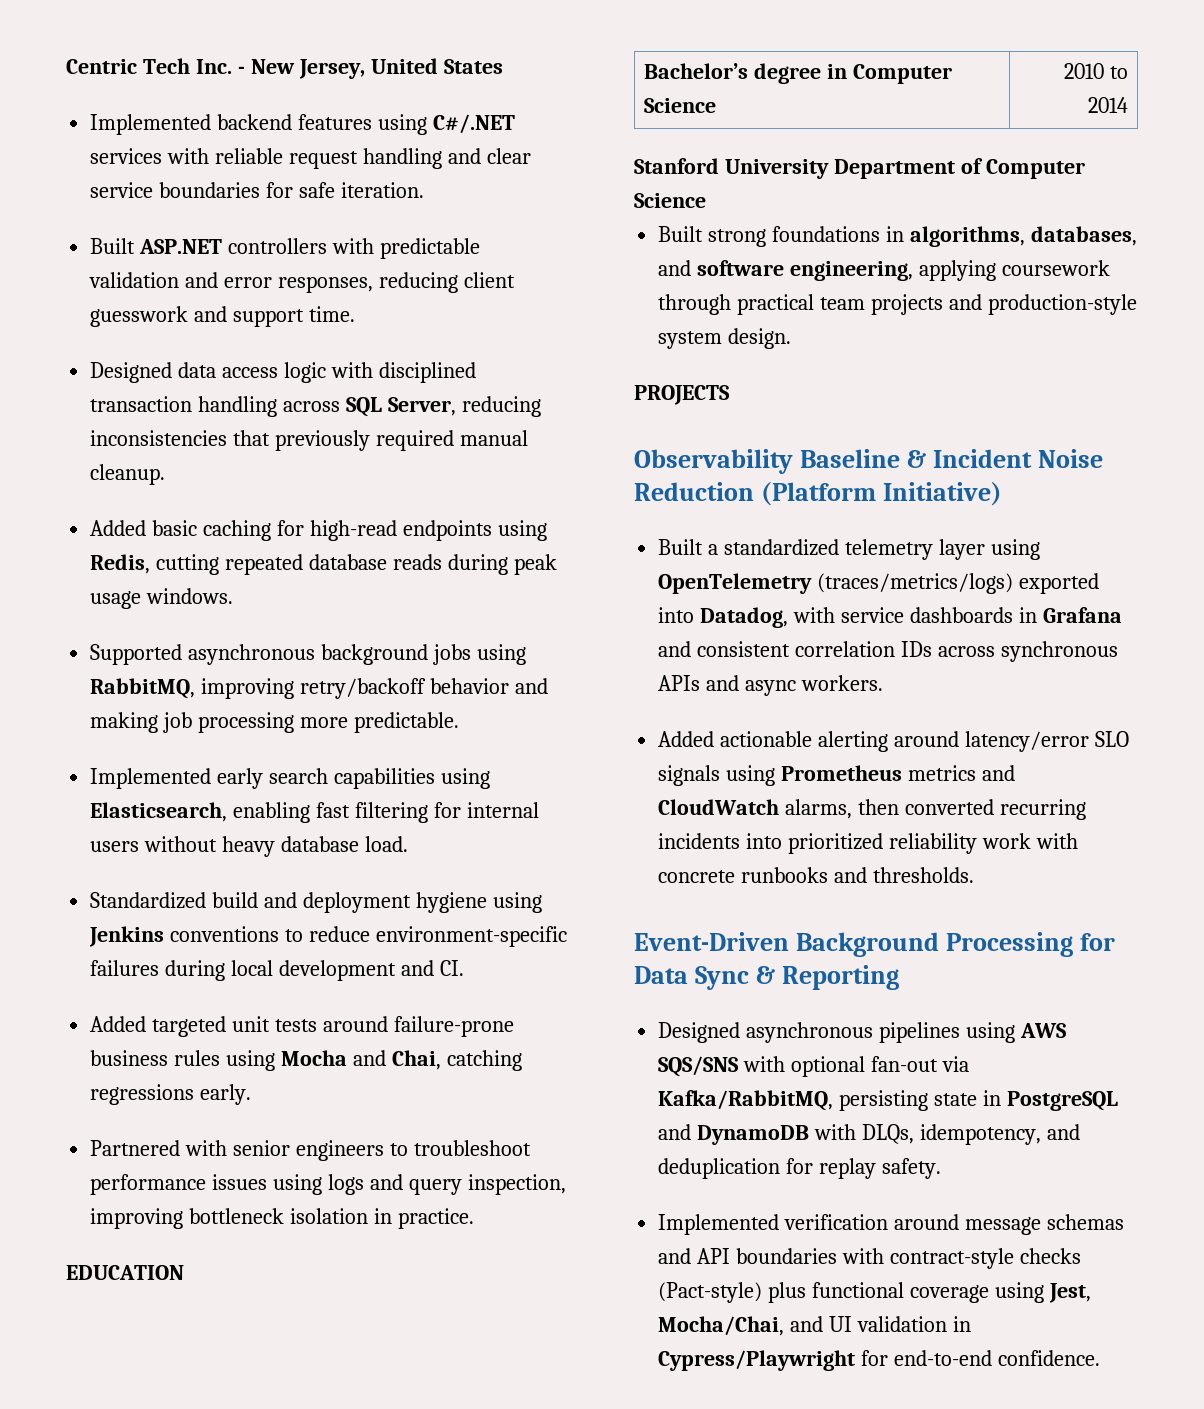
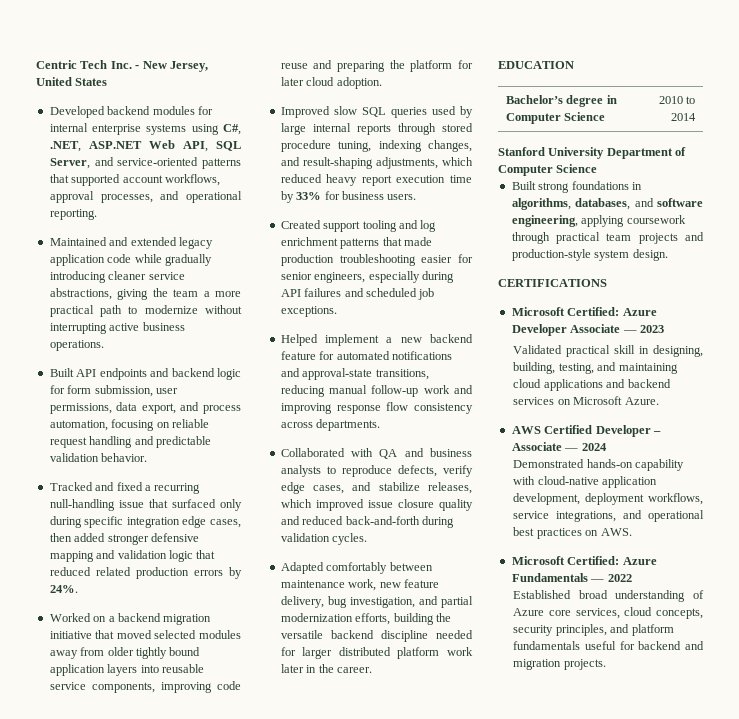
- Implemented backend features using C#/.NET services with reliable request handling and clear service boundaries for safe iteration.
- Built ASP.NET controllers with predictable validation and error responses, reducing client guesswork and support time.
- Designed data access logic with disciplined transaction handling across SQL Server, reducing inconsistencies that previously required manual cleanup.
- Added basic caching for high-read endpoints using Redis, cutting repeated database reads during peak usage windows.
- Supported asynchronous background jobs using RabbitMQ, improving retry/backoff behavior and making job processing more predictable.
- Implemented early search capabilities using Elasticsearch, enabling fast filtering for internal users without heavy database load.
- Standardized build and deployment hygiene using Jenkins conventions to reduce environment-specific failures during local development and CI.
- Added targeted unit tests around failure-prone business rules using Mocha and Chai, catching regressions early.
- Partnered with senior engineers to troubleshoot performance issues using logs and query inspection, improving bottleneck isolation in practice.
+ Developed backend modules for internal enterprise systems using C#, .NET, ASP.NET Web API, SQL Server, and service-oriented patterns that supported account workflows, approval processes, and operational reporting.
+ Maintained and extended legacy application code while gradually introducing cleaner service abstractions, giving the team a more practical path to modernize without interrupting active business operations.
+ Built API endpoints and backend logic for form submission, user permissions, data export, and process automation, focusing on reliable request handling and predictable validation behavior.
+ Tracked and fixed a recurring null-handling issue that surfaced only during specific integration edge cases, then added stronger defensive mapping and validation logic that reduced related production errors by 24%.
+ Worked on a backend migration initiative that moved selected modules away from older tightly bound application layers into reusable service components, improving code reuse and preparing the platform for later cloud adoption.
+ Improved slow SQL queries used by large internal reports through stored procedure tuning, indexing changes, and result-shaping adjustments, which reduced heavy report execution time by 33% for business users.
+ Created support tooling and log enrichment patterns that made production troubleshooting easier for senior engineers, especially during API failures and scheduled job exceptions.
+ Helped implement a new backend feature for automated notifications and approval-state transitions, reducing manual follow-up work and improving response flow consistency across departments.
+ Collaborated with QA and business analysts to reproduce defects, verify edge cases, and stabilize releases, which improved issue closure quality and reduced back-and-forth during validation cycles.
+ Adapted comfortably between maintenance work, new feature delivery, bug investigation, and partial modernization efforts, building the versatile backend discipline needed for larger distributed platform work later in the career.
- PROJECTS
- Observability Baseline & Incident Noise Reduction (Platform Initiative)
- Built a standardized telemetry layer using OpenTelemetry (traces/metrics/logs) exported into Datadog, with service dashboards in Grafana and consistent correlation IDs across synchronous APIs and async workers.
- Added actionable alerting around latency/error SLO signals using Prometheus metrics and CloudWatch alarms, then converted recurring incidents into prioritized reliability work with concrete runbooks and thresholds.
- Event-Driven Background Processing for Data Sync & Reporting
- Designed asynchronous pipelines using AWS SQS/SNS with optional fan-out via Kafka/RabbitMQ, persisting state in PostgreSQL and DynamoDB with DLQs, idempotency, and deduplication for replay safety.
- Implemented verification around message schemas and API boundaries with contract-style checks (Pact-style) plus functional coverage using Jest, Mocha/Chai, and UI validation in Cypress/Playwright for end-to-end confidence.
+ CERTIFICATIONS
+ Microsoft Certified: Azure Developer Associate — 2023
+ Validated practical skill in designing, building, testing, and maintaining cloud applications and backend services on Microsoft Azure.
+ AWS Certified Developer – Associate — 2024
+ Demonstrated hands-on capability with cloud-native application development, deployment workflows, service integrations, and operational best practices on AWS.
+ Microsoft Certified: Azure Fundamentals — 2022
+ Established broad understanding of Azure core services, cloud concepts, security principles, and platform fundamentals useful for backend and migration projects.

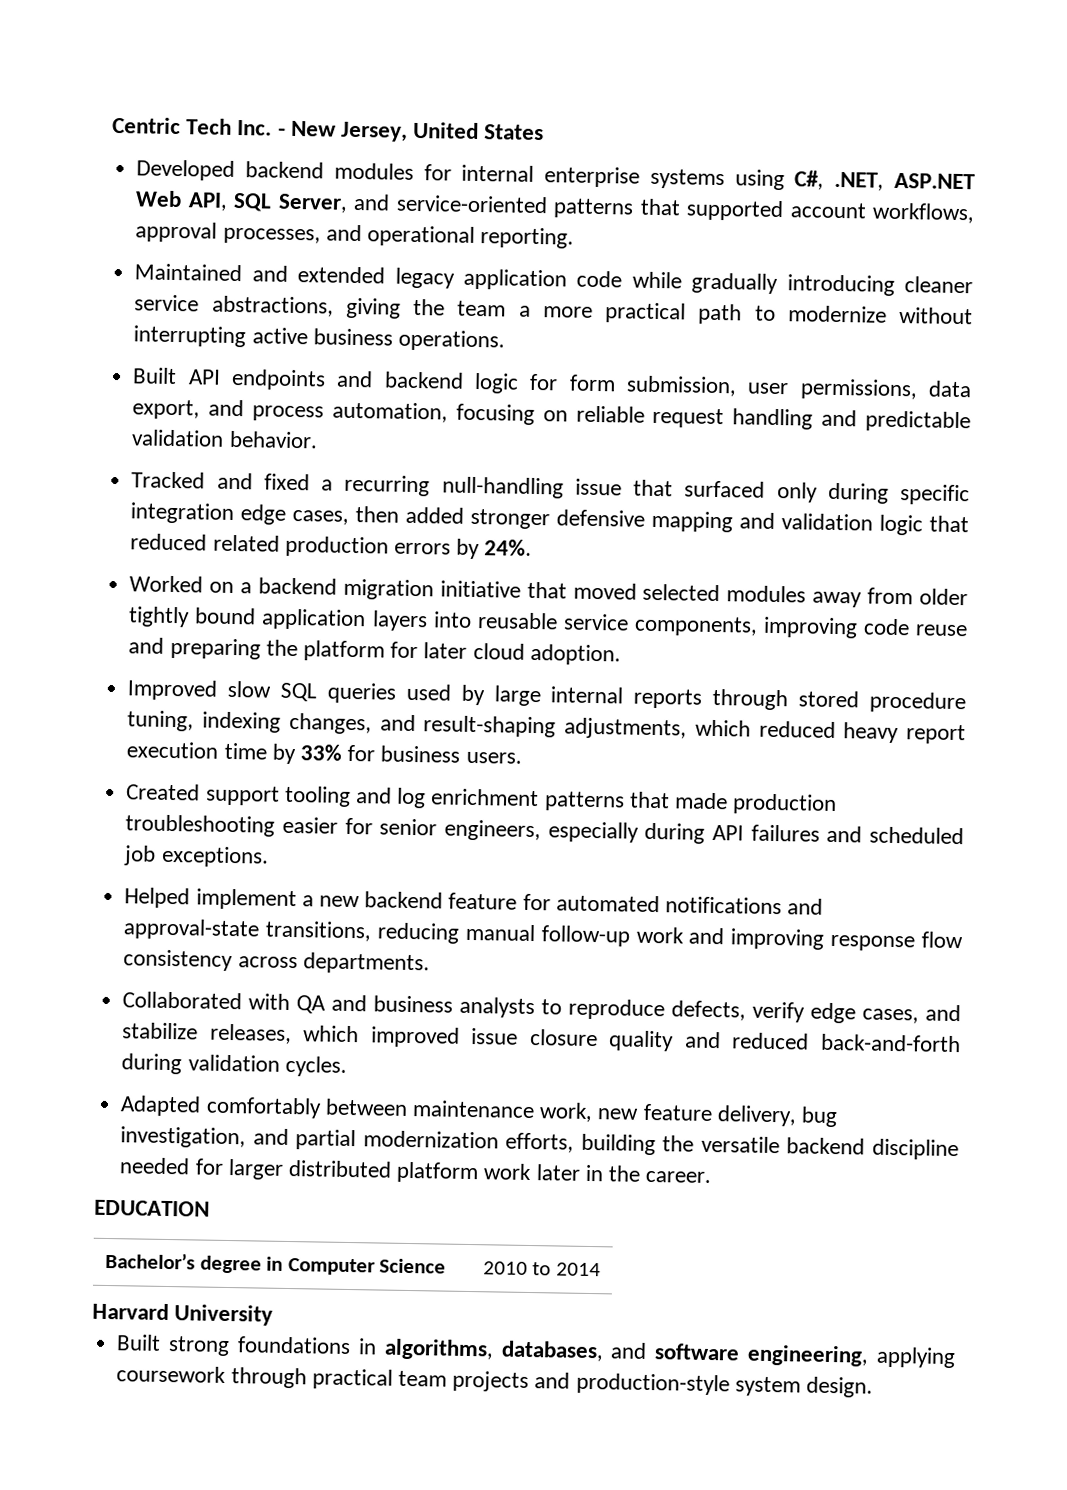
- Stanford University Department of Computer Science
+ Harvard University
- CERTIFICATIONS
- Microsoft Certified: Azure Developer Associate — 2023
- Validated practical skill in designing, building, testing, and maintaining cloud applications and backend services on Microsoft Azure.
- AWS Certified Developer – Associate — 2024
- Demonstrated hands-on capability with cloud-native application development, deployment workflows, service integrations, and operational best practices on AWS.
- Microsoft Certified: Azure Fundamentals — 2022
- Established broad understanding of Azure core services, cloud concepts, security principles, and platform fundamentals useful for backend and migration projects.

